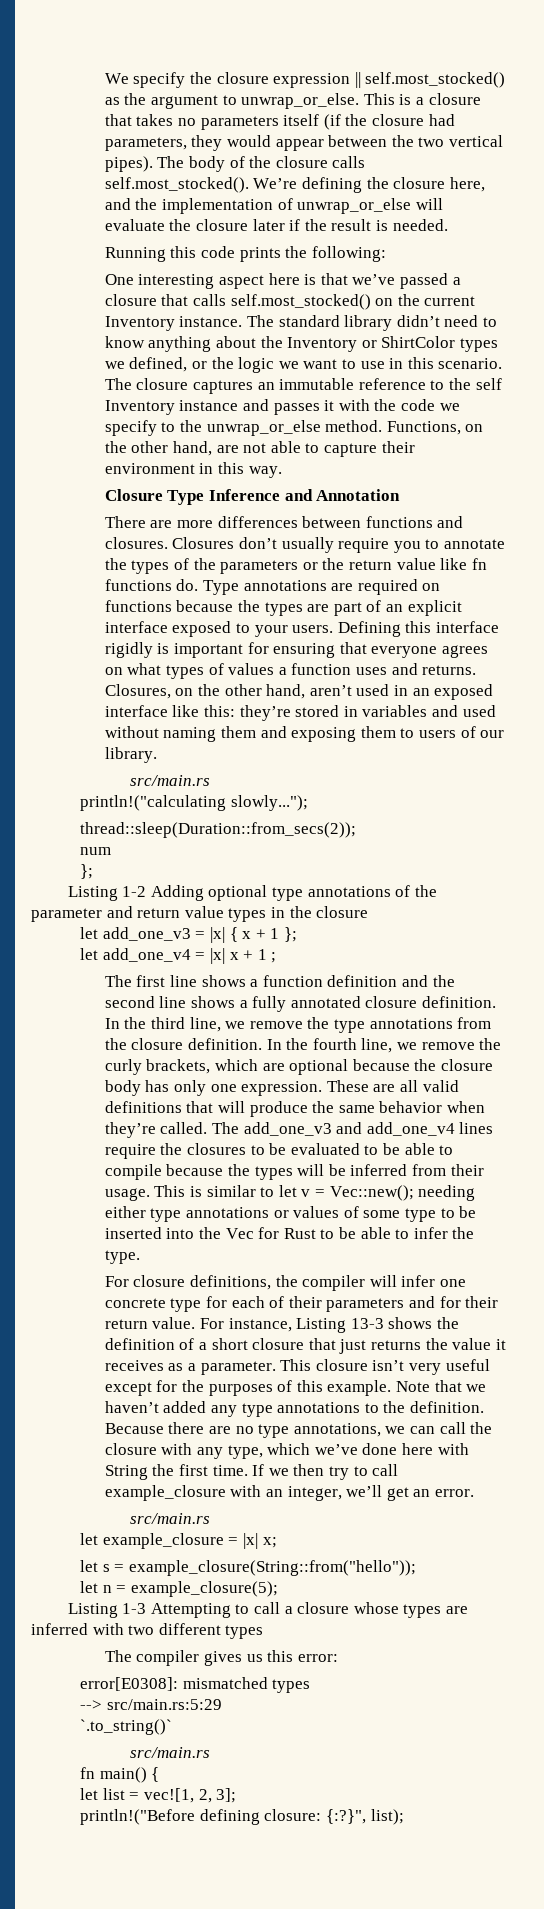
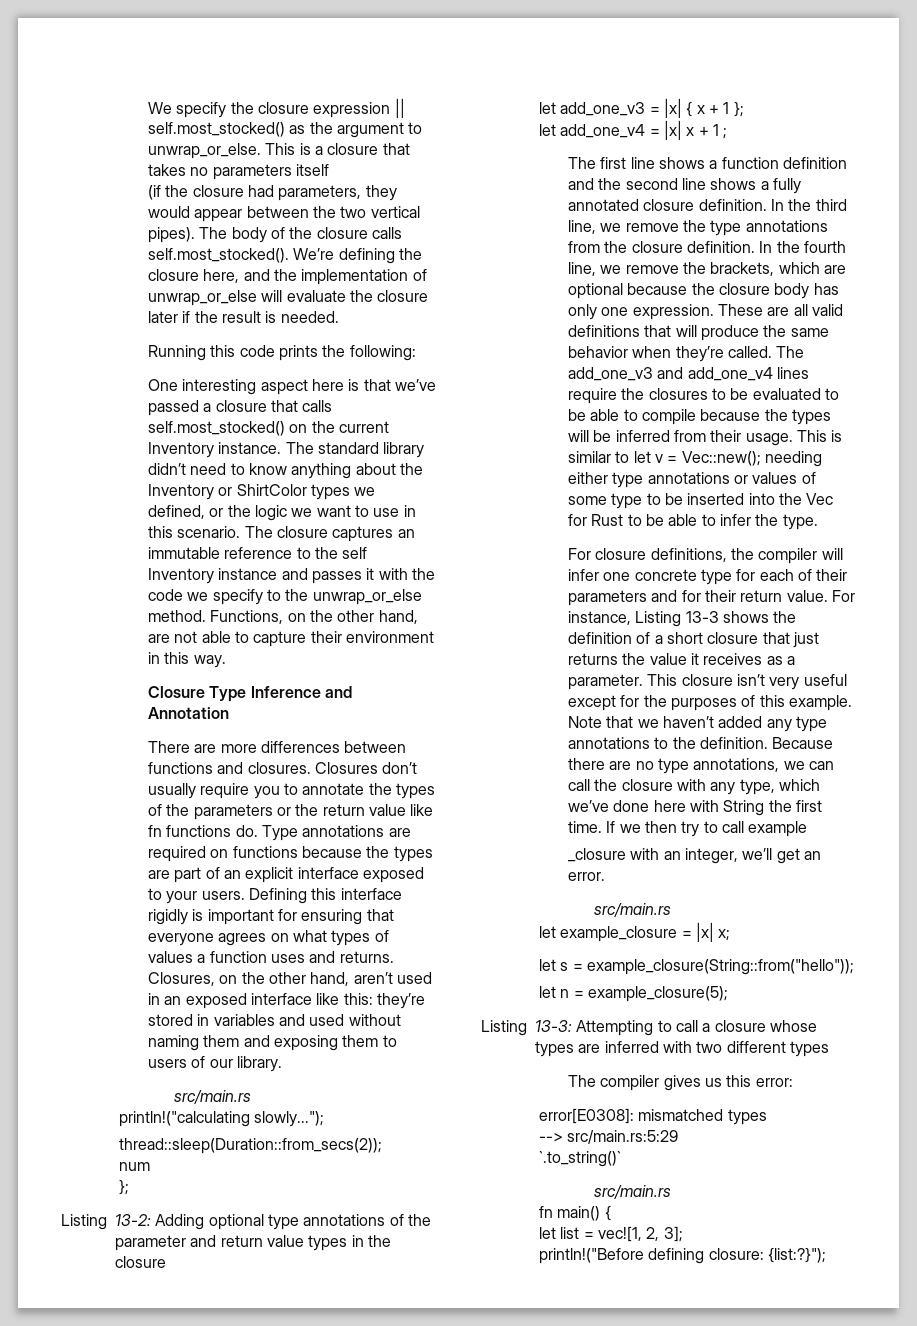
- This is a closure that takes no parameters itself (if the closure had parameters, they would appear between the two vertical pipes).
+ This is a closure that takes no parameters itself
+ (if the closure had parameters, they would appear between the two vertical pipes).
- Listing 1-2 Adding optional type annotations of the parameter and return value types in the closure
+ Listing 13-2: Adding optional type annotations of the parameter and return value types in the closure
- In the fourth line, we remove the curly brackets, which are optional because the closure body has only one expression.
+ In the fourth line, we remove the brackets, which are optional because the closure body has only one expression.
- If we then try to call example_closure with an integer, we’ll get an error.
+ If we then try to call example
+ _closure with an integer, we’ll get an error.
- Listing 1-3 Attempting to call a closure whose types are inferred with two different types
+ Listing 13-3: Attempting to call a closure whose types are inferred with two different types
- println!("Before defining closure: {:?}", list);
+ println!("Before defining closure: {list:?}");

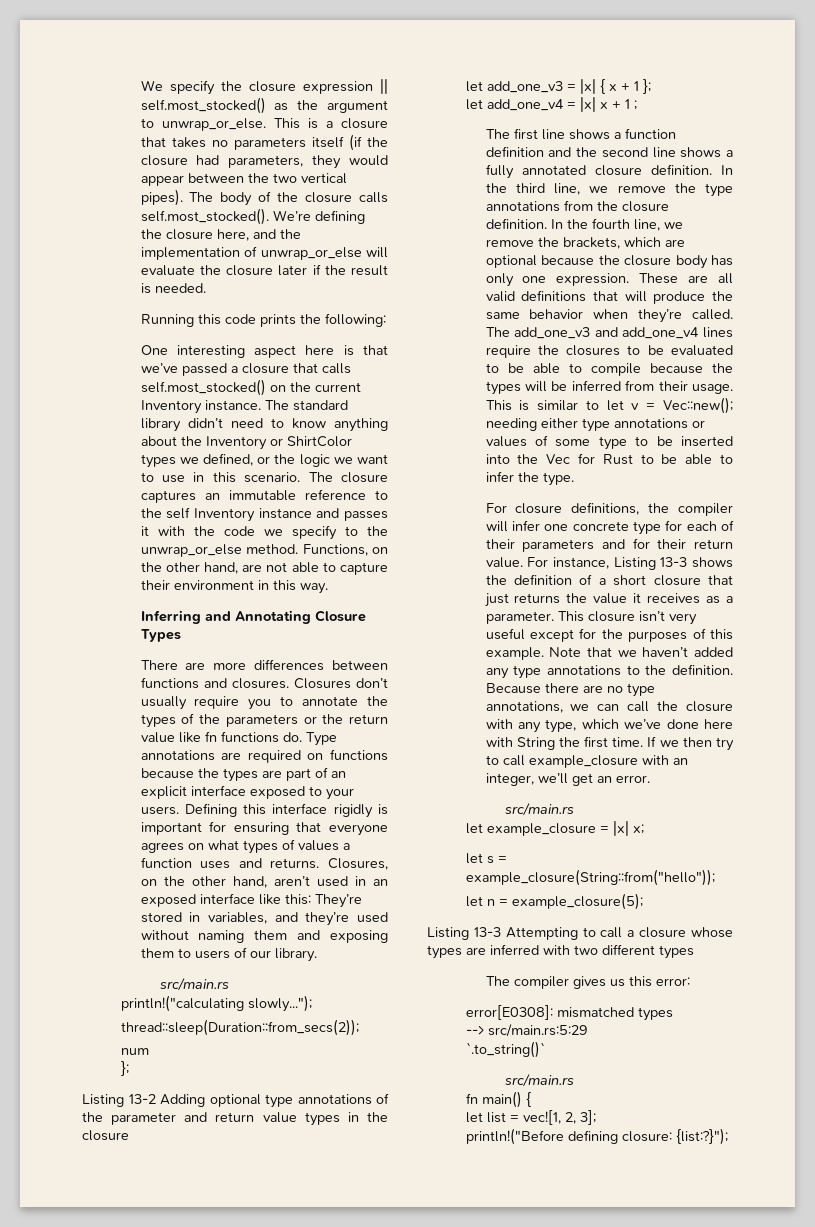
- This is a closure that takes no parameters itself
- (if the closure had parameters, they would appear between the two vertical pipes).
+ This is a closure that takes no parameters itself (if the closure had parameters, they would appear between the two vertical pipes).
- Closure Type Inference and Annotation
+ Inferring and Annotating Closure Types
- Closures, on the other hand, aren’t used in an exposed interface like this: they’re stored in variables and used without naming them and exposing them to users of our library.
+ Closures, on the other hand, aren’t used in an exposed interface like this: They’re stored in variables, and they’re used without naming them and exposing them to users of our library.
- Listing 13-2: Adding optional type annotations of the parameter and return value types in the closure
+ Listing 13-2 Adding optional type annotations of the parameter and return value types in the closure
- If we then try to call example
- _closure with an integer, we’ll get an error.
+ If we then try to call example_closure with an integer, we’ll get an error.
- Listing 13-3: Attempting to call a closure whose types are inferred with two different types
+ Listing 13-3 Attempting to call a closure whose types are inferred with two different types

